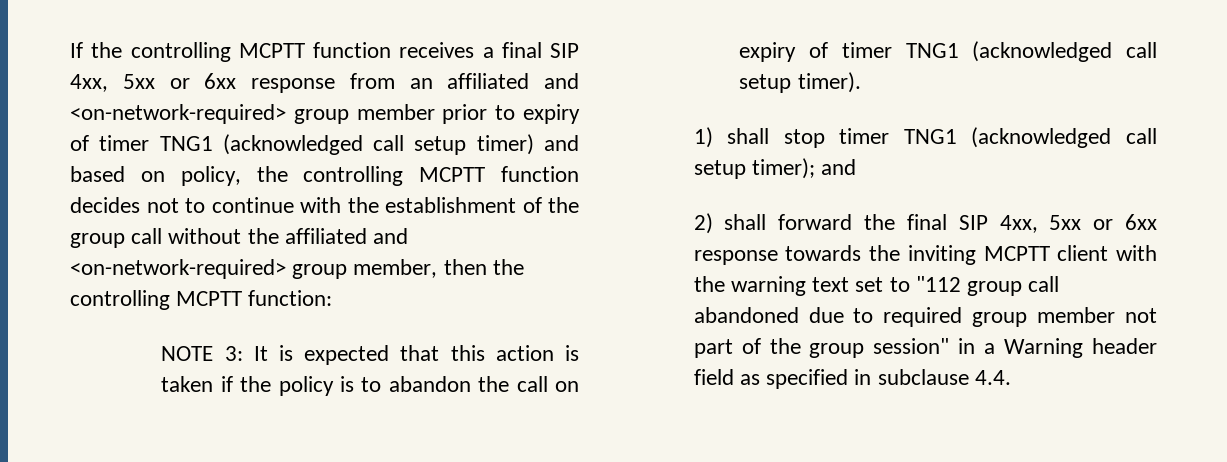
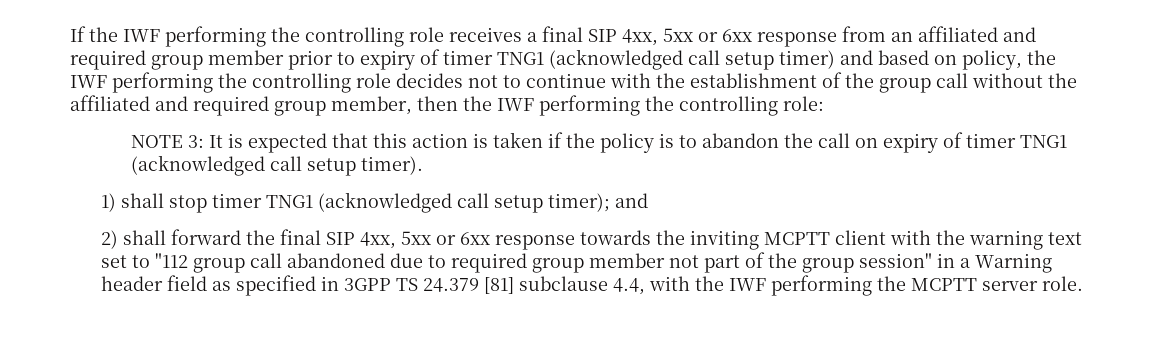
- If the controlling MCPTT function receives a final SIP 4xx, 5xx or 6xx response from an affiliated and <on-network-required> group member prior to expiry of timer TNG1 (acknowledged call setup timer) and based on policy, the controlling MCPTT function decides not to continue with the establishment of the group call without the affiliated and <on-network-required> group member, then the controlling MCPTT function:
+ If the IWF performing the controlling role receives a final SIP 4xx, 5xx or 6xx response from an affiliated and required group member prior to expiry of timer TNG1 (acknowledged call setup timer) and based on policy, the IWF performing the controlling role decides not to continue with the establishment of the group call without the affiliated and required group member, then the IWF performing the controlling role:
- 2) shall forward the final SIP 4xx, 5xx or 6xx response towards the inviting MCPTT client with the warning text set to "112 group call abandoned due to required group member not part of the group session" in a Warning header field as specified in subclause 4.4.
+ 2) shall forward the final SIP 4xx, 5xx or 6xx response towards the inviting MCPTT client with the warning text set to "112 group call abandoned due to required group member not part of the group session" in a Warning header field as specified in 3GPP TS 24.379 [81] subclause 4.4, with the IWF performing the MCPTT server role.

